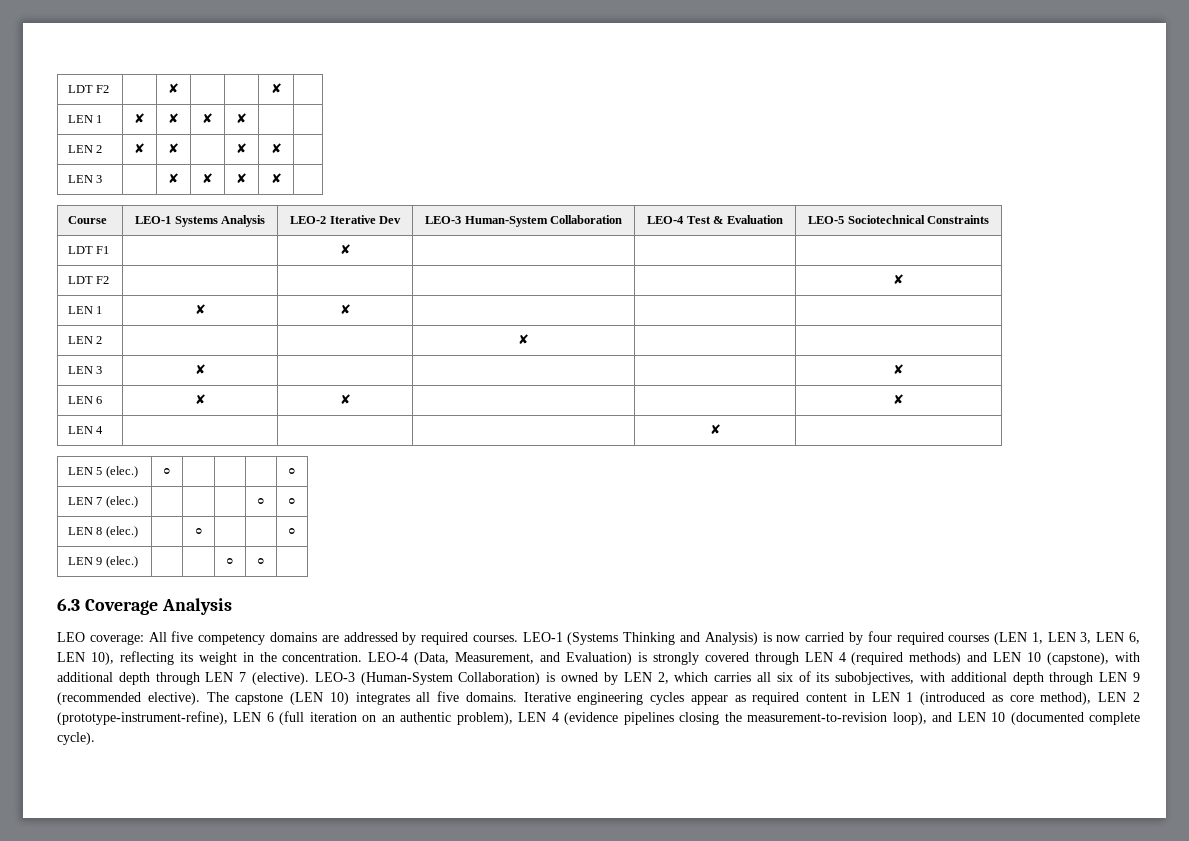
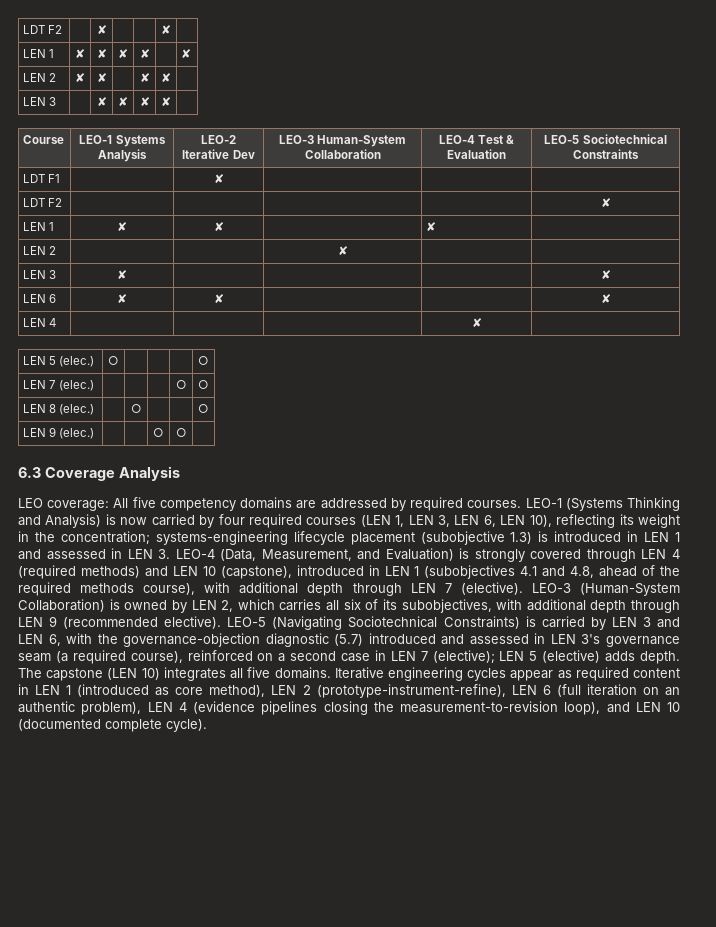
- LEN 1 | ✘ | ✘ | ✘ | ✘ | |
+ LEN 1 | ✘ | ✘ | ✘ | ✘ | | ✘
- LEN 1 | ✘ | ✘ | | |
+ LEN 1 | ✘ | ✘ | | ✘ |
- LEO-1 (Systems Thinking and Analysis) is now carried by four required courses (LEN 1, LEN 3, LEN 6, LEN 10), reflecting its weight in the concentration. LEO-4 (Data, Measurement, and Evaluation) is strongly covered through LEN 4 (required methods) and LEN 10 (capstone), with additional depth through LEN 7 (elective).
+ LEO-1 (Systems Thinking and Analysis) is now carried by four required courses (LEN 1, LEN 3, LEN 6, LEN 10), reflecting its weight in the concentration; systems-engineering lifecycle placement (subobjective 1.3) is introduced in LEN 1 and assessed in LEN 3. LEO-4 (Data, Measurement, and Evaluation) is strongly covered through LEN 4 (required methods) and LEN 10 (capstone), introduced in LEN 1 (subobjectives 4.1 and 4.8, ahead of the required methods course), with additional depth through LEN 7 (elective).
+ LEO-5 (Navigating Sociotechnical Constraints) is carried by LEN 3 and LEN 6, with the governance-objection diagnostic (5.7) introduced and assessed in LEN 3's governance seam (a required course), reinforced on a second case in LEN 7 (elective); LEN 5 (elective) adds depth.

